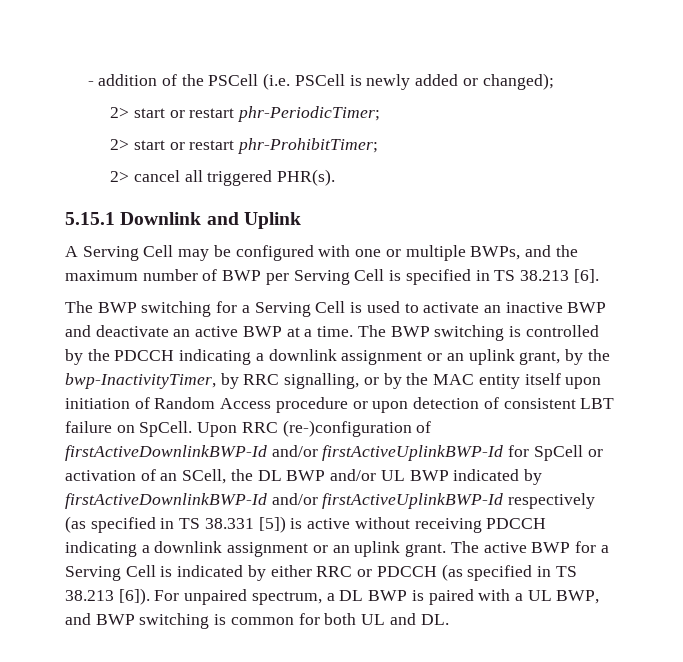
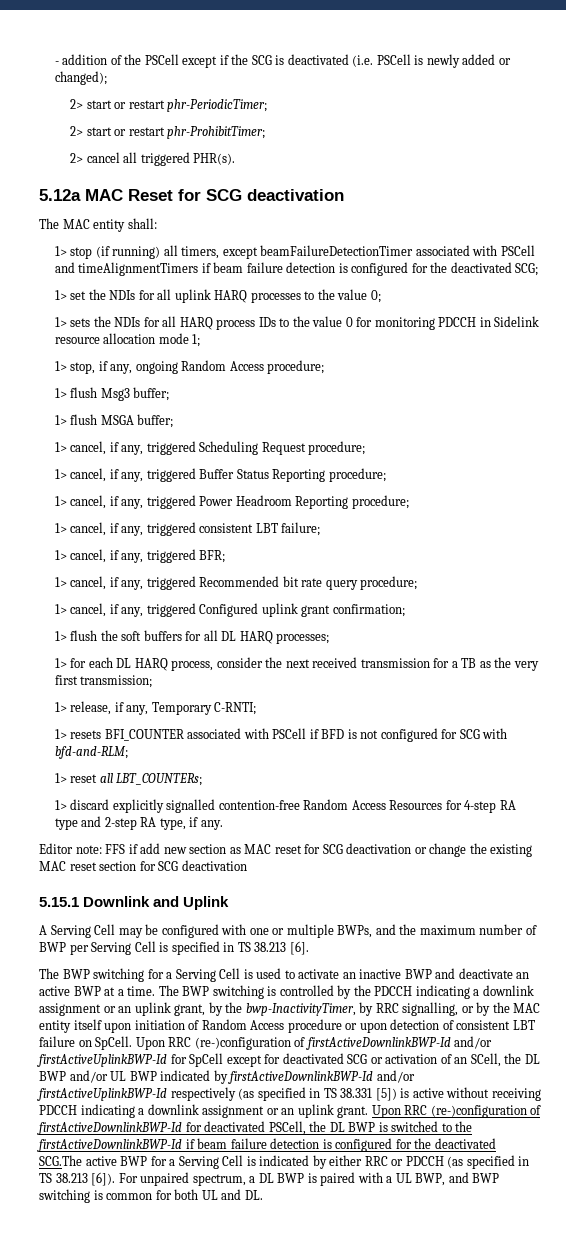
- - addition of the PSCell (i.e. PSCell is newly added or changed);
+ - addition of the PSCell except if the SCG is deactivated (i.e. PSCell is newly added or changed);
+ 5.12a MAC Reset for SCG deactivation
+ The MAC entity shall:
+ 1> stop (if running) all timers, except beamFailureDetectionTimer associated with PSCell and timeAlignmentTimers if beam failure detection is configured for the deactivated SCG;
+ 1> set the NDIs for all uplink HARQ processes to the value 0;
+ 1> sets the NDIs for all HARQ process IDs to the value 0 for monitoring PDCCH in Sidelink resource allocation mode 1;
+ 1> stop, if any, ongoing Random Access procedure;
+ 1> flush Msg3 buffer;
+ 1> flush MSGA buffer;
+ 1> cancel, if any, triggered Scheduling Request procedure;
+ 1> cancel, if any, triggered Buffer Status Reporting procedure;
+ 1> cancel, if any, triggered Power Headroom Reporting procedure;
+ 1> cancel, if any, triggered consistent LBT failure;
+ 1> cancel, if any, triggered BFR;
+ 1> cancel, if any, triggered Recommended bit rate query procedure;
+ 1> cancel, if any, triggered Configured uplink grant confirmation;
+ 1> flush the soft buffers for all DL HARQ processes;
+ 1> for each DL HARQ process, consider the next received transmission for a TB as the very first transmission;
+ 1> release, if any, Temporary C-RNTI;
+ 1> resets BFI_COUNTER associated with PSCell if BFD is not configured for SCG with bfd-and-RLM;
+ 1> reset all LBT_COUNTERs;
+ 1> discard explicitly signalled contention-free Random Access Resources for 4-step RA type and 2-step RA type, if any.
+ Editor note: FFS if add new section as MAC reset for SCG deactivation or change the existing MAC reset section for SCG deactivation
- Upon RRC (re-)configuration of firstActiveDownlinkBWP-Id and/or firstActiveUplinkBWP-Id for SpCell or activation of an SCell, the DL BWP and/or UL BWP indicated by firstActiveDownlinkBWP-Id and/or firstActiveUplinkBWP-Id respectively (as specified in TS 38.331 [5]) is active without receiving PDCCH indicating a downlink assignment or an uplink grant.
+ Upon RRC (re-)configuration of firstActiveDownlinkBWP-Id and/or firstActiveUplinkBWP-Id for SpCell except for deactivated SCG or activation of an SCell, the DL BWP and/or UL BWP indicated by firstActiveDownlinkBWP-Id and/or firstActiveUplinkBWP-Id respectively (as specified in TS 38.331 [5]) is active without receiving PDCCH indicating a downlink assignment or an uplink grant.
- The active BWP for a Serving Cell is indicated by either RRC or PDCCH (as specified in TS 38.213 [6]).
+ Upon RRC (re-)configuration of firstActiveDownlinkBWP-Id for deactivated PSCell, the DL BWP is switched to the firstActiveDownlinkBWP-Id if beam failure detection is configured for the deactivated SCG.The active BWP for a Serving Cell is indicated by either RRC or PDCCH (as specified in TS 38.213 [6]).

